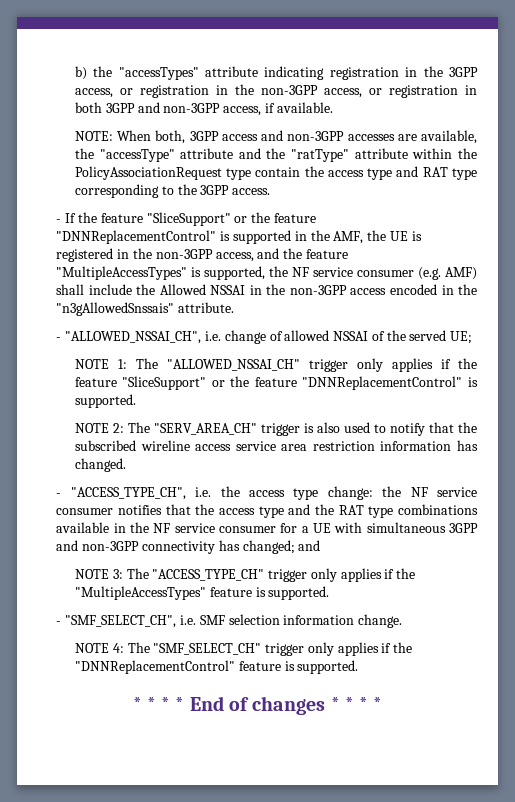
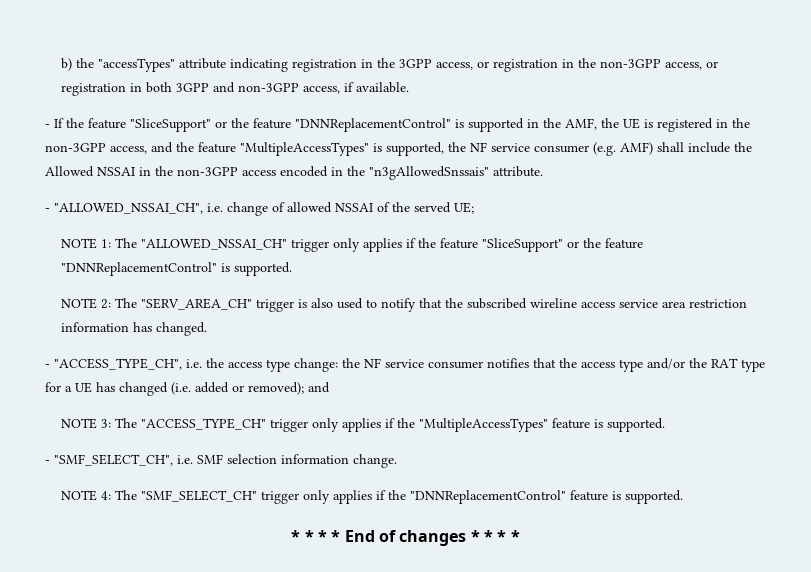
- NOTE: When both, 3GPP access and non-3GPP accesses are available, the "accessType" attribute and the "ratType" attribute within the PolicyAssociationRequest type contain the access type and RAT type corresponding to the 3GPP access.
- - "ACCESS_TYPE_CH", i.e. the access type change: the NF service consumer notifies that the access type and the RAT type combinations available in the NF service consumer for a UE with simultaneous 3GPP and non-3GPP connectivity has changed; and
+ - "ACCESS_TYPE_CH", i.e. the access type change: the NF service consumer notifies that the access type and/or the RAT type for a UE has changed (i.e. added or removed); and

